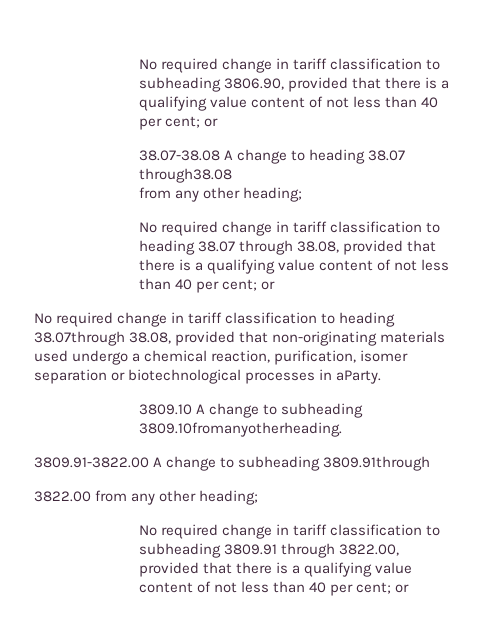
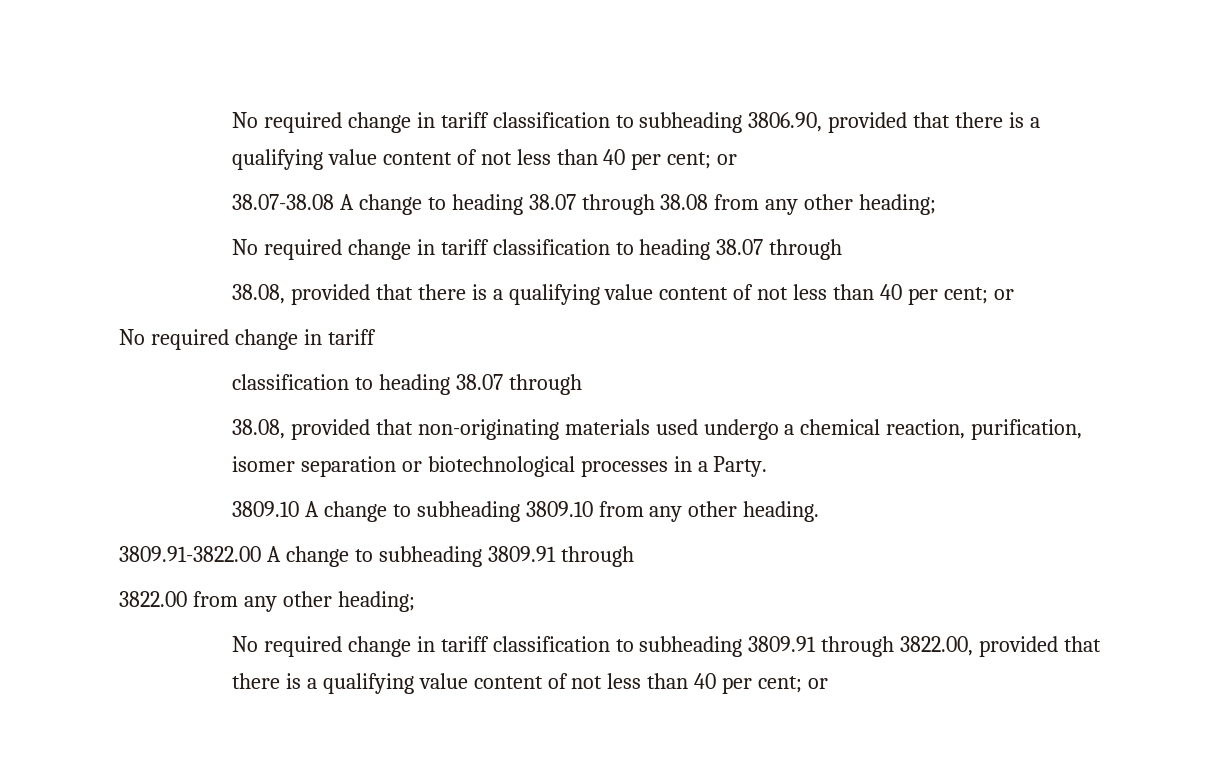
- 38.07-38.08 A change to heading 38.07 through38.08
- from any other heading;
+ 38.07-38.08 A change to heading 38.07 through 38.08 from any other heading;
- No required change in tariff classification to heading 38.07 through 38.08, provided that there is a qualifying value content of not less than 40 per cent; or
- No required change in tariff classification to heading 38.07through 38.08, provided that non-originating materials used undergo a chemical reaction, purification, isomer separation or biotechnological processes in aParty.
+ No required change in tariff classification to heading 38.07 through
+ 38.08, provided that there is a qualifying value content of not less than 40 per cent; or
+ No required change in tariff
+ classification to heading 38.07 through
+ 38.08, provided that non-originating materials used undergo a chemical reaction, purification, isomer separation or biotechnological processes in a Party.
- 3809.10 A change to subheading 3809.10fromanyotherheading.
+ 3809.10 A change to subheading 3809.10 from any other heading.
- 3809.91-3822.00 A change to subheading 3809.91through
+ 3809.91-3822.00 A change to subheading 3809.91 through

